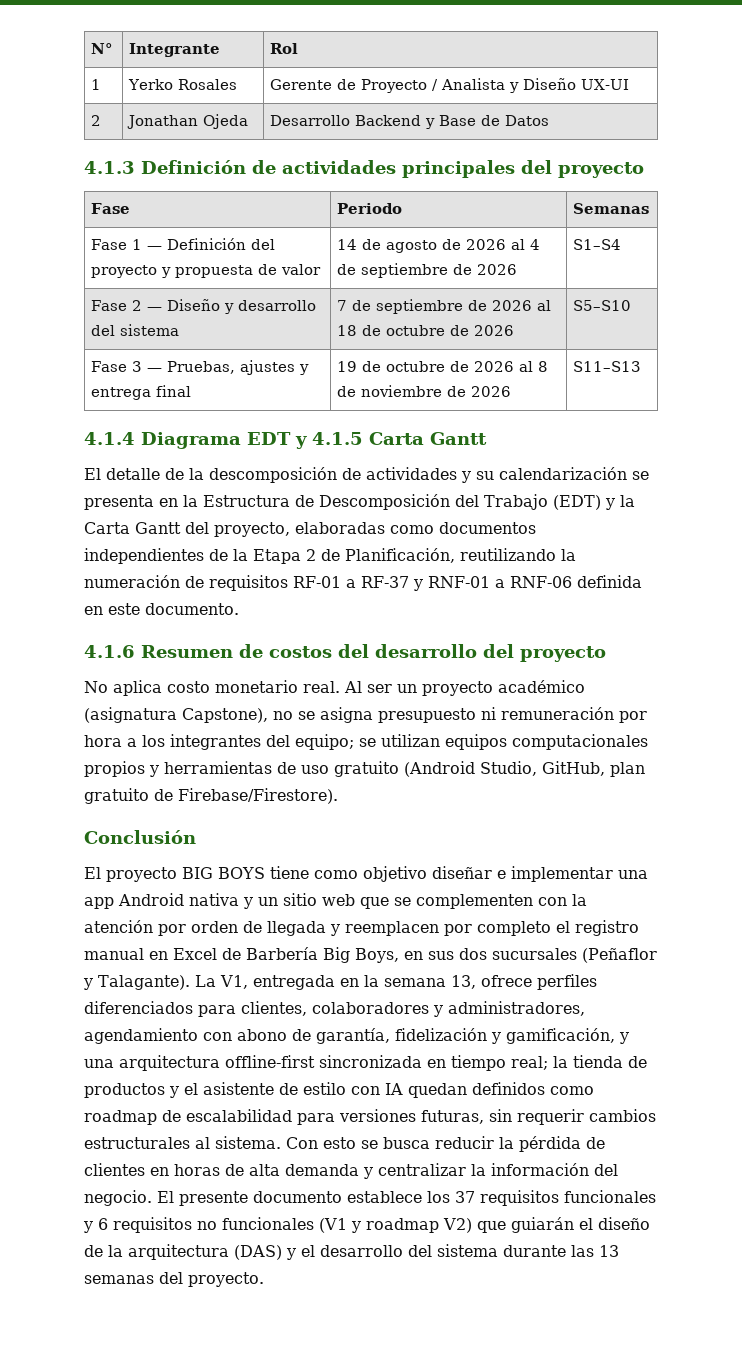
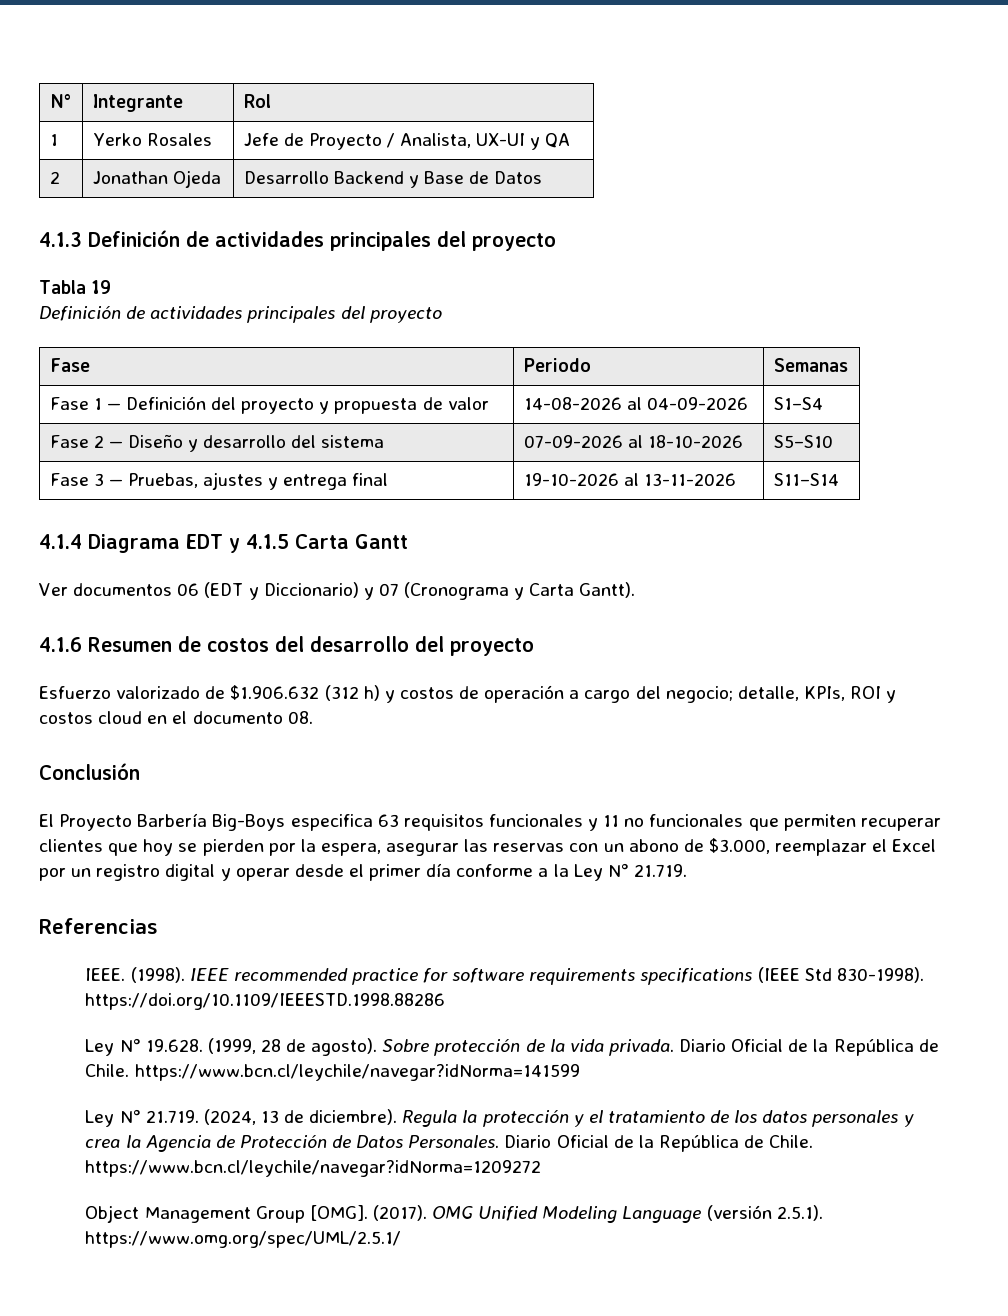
- 1 | Yerko Rosales | Gerente de Proyecto / Analista y Diseño UX-UI
+ 1 | Yerko Rosales | Jefe de Proyecto / Analista, UX-UI y QA
+ Tabla 19
+ Definición de actividades principales del proyecto
- Fase 1 — Definición del proyecto y propuesta de valor | 14 de agosto de 2026 al 4 de septiembre de 2026 | S1–S4
+ Fase 1 — Definición del proyecto y propuesta de valor | 14-08-2026 al 04-09-2026 | S1–S4
- Fase 2 — Diseño y desarrollo del sistema | 7 de septiembre de 2026 al 18 de octubre de 2026 | S5–S10
+ Fase 2 — Diseño y desarrollo del sistema | 07-09-2026 al 18-10-2026 | S5–S10
- Fase 3 — Pruebas, ajustes y entrega final | 19 de octubre de 2026 al 8 de noviembre de 2026 | S11–S13
+ Fase 3 — Pruebas, ajustes y entrega final | 19-10-2026 al 13-11-2026 | S11–S14
- El detalle de la descomposición de actividades y su calendarización se presenta en la Estructura de Descomposición del Trabajo (EDT) y la Carta Gantt del proyecto, elaboradas como documentos independientes de la Etapa 2 de Planificación, reutilizando la numeración de requisitos RF-01 a RF-37 y RNF-01 a RNF-06 definida en este documento.
+ Ver documentos 06 (EDT y Diccionario) y 07 (Cronograma y Carta Gantt).
- No aplica costo monetario real. Al ser un proyecto académico (asignatura Capstone), no se asigna presupuesto ni remuneración por hora a los integrantes del equipo; se utilizan equipos computacionales propios y herramientas de uso gratuito (Android Studio, GitHub, plan gratuito de Firebase/Firestore).
+ Esfuerzo valorizado de $1.906.632 (312 h) y costos de operación a cargo del negocio; detalle, KPIs, ROI y costos cloud en el documento 08.
  Conclusión
- El proyecto BIG BOYS tiene como objetivo diseñar e implementar una app Android nativa y un sitio web que se complementen con la atención por orden de llegada y reemplacen por completo el registro manual en Excel de Barbería Big Boys, en sus dos sucursales (Peñaflor y Talagante). La V1, entregada en la semana 13, ofrece perfiles diferenciados para clientes, colaboradores y administradores, agendamiento con abono de garantía, fidelización y gamificación, y una arquitectura offline-first sincronizada en tiempo real; la tienda de productos y el asistente de estilo con IA quedan definidos como roadmap de escalabilidad para versiones futuras, sin requerir cambios estructurales al sistema. Con esto se busca reducir la pérdida de clientes en horas de alta demanda y centralizar la información del negocio. El presente documento establece los 37 requisitos funcionales y 6 requisitos no funcionales (V1 y roadmap V2) que guiarán el diseño de la arquitectura (DAS) y el desarrollo del sistema durante las 13 semanas del proyecto.
+ El Proyecto Barbería Big-Boys especifica 63 requisitos funcionales y 11 no funcionales que permiten recuperar clientes que hoy se pierden por la espera, asegurar las reservas con un abono de $3.000, reemplazar el Excel por un registro digital y operar desde el primer día conforme a la Ley N° 21.719.
+ Referencias
+ IEEE. (1998). IEEE recommended practice for software requirements specifications (IEEE Std 830-1998). https://doi.org/10.1109/IEEESTD.1998.88286
+ Ley N° 19.628. (1999, 28 de agosto). Sobre protección de la vida privada. Diario Oficial de la República de Chile. https://www.bcn.cl/leychile/navegar?idNorma=141599
+ Ley N° 21.719. (2024, 13 de diciembre). Regula la protección y el tratamiento de los datos personales y crea la Agencia de Protección de Datos Personales. Diario Oficial de la República de Chile. https://www.bcn.cl/leychile/navegar?idNorma=1209272
+ Object Management Group [OMG]. (2017). OMG Unified Modeling Language (versión 2.5.1). https://www.omg.org/spec/UML/2.5.1/

